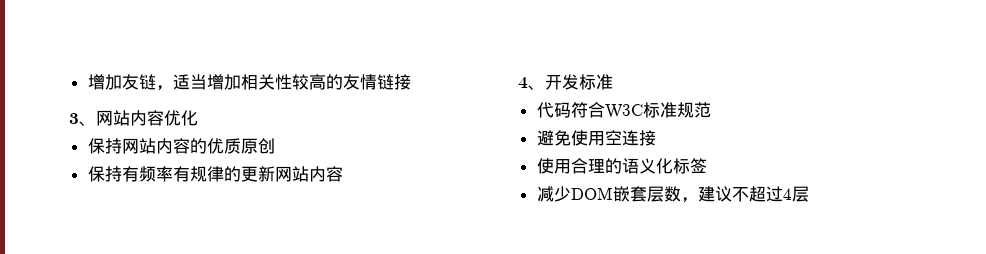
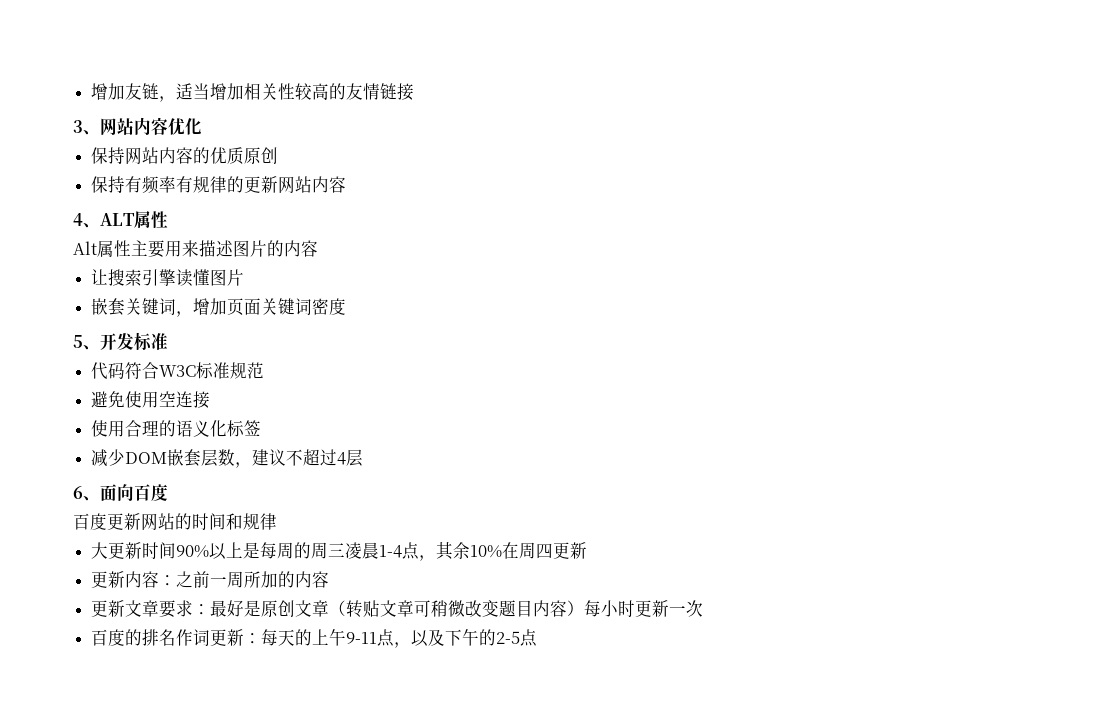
- 4、开发标准
+ 4、ALT属性
+ Alt属性主要用来描述图片的内容
+ 让搜索引擎读懂图片
+ 嵌套关键词，增加页面关键词密度
+ 5、开发标准
+ 6、面向百度
+ 百度更新网站的时间和规律
+ 大更新时间90%以上是每周的周三凌晨1-4点，其余10%在周四更新
+ 更新内容：之前一周所加的内容
+ 更新文章要求：最好是原创文章（转贴文章可稍微改变题目内容）每小时更新一次
+ 百度的排名作词更新：每天的上午9-11点，以及下午的2-5点

